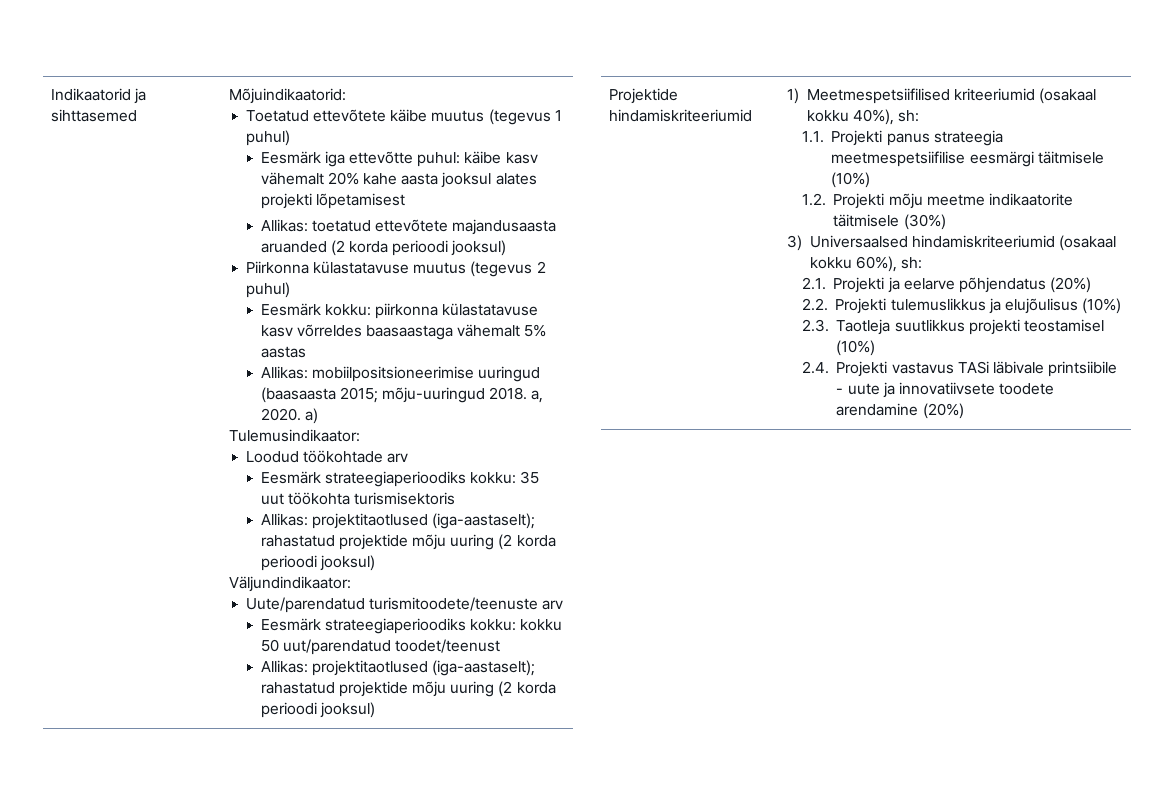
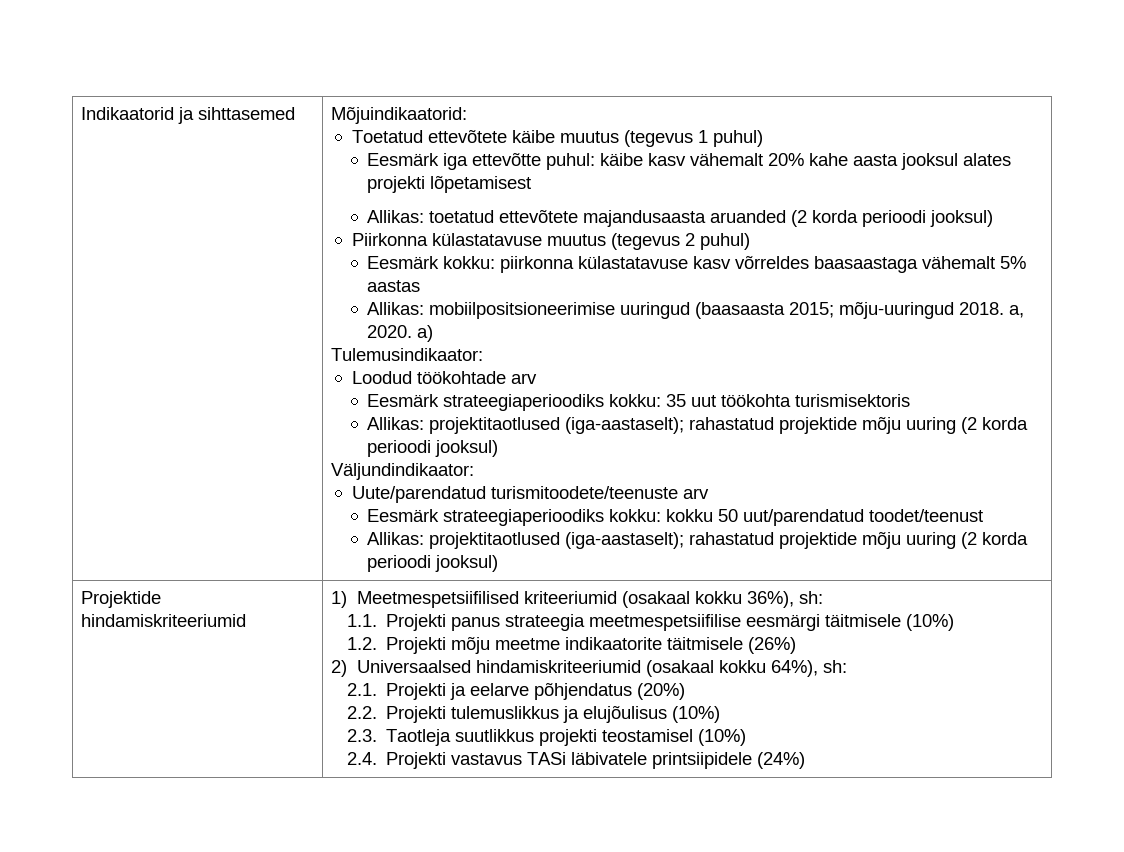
- 1) Meetmespetsiifilised kriteeriumid (osakaal kokku 40%), sh:
+ 1) Meetmespetsiifilised kriteeriumid (osakaal kokku 36%), sh:
- 1.2. Projekti mõju meetme indikaatorite täitmisele (30%)
- 3) Universaalsed hindamiskriteeriumid (osakaal kokku 60%), sh:
+ 1.2. Projekti mõju meetme indikaatorite täitmisele (26%)
+ 2) Universaalsed hindamiskriteeriumid (osakaal kokku 64%), sh:
- 2.4. Projekti vastavus TASi läbivale printsiibile - uute ja innovatiivsete toodete arendamine (20%)
+ 2.4. Projekti vastavus TASi läbivatele printsiipidele (24%)

